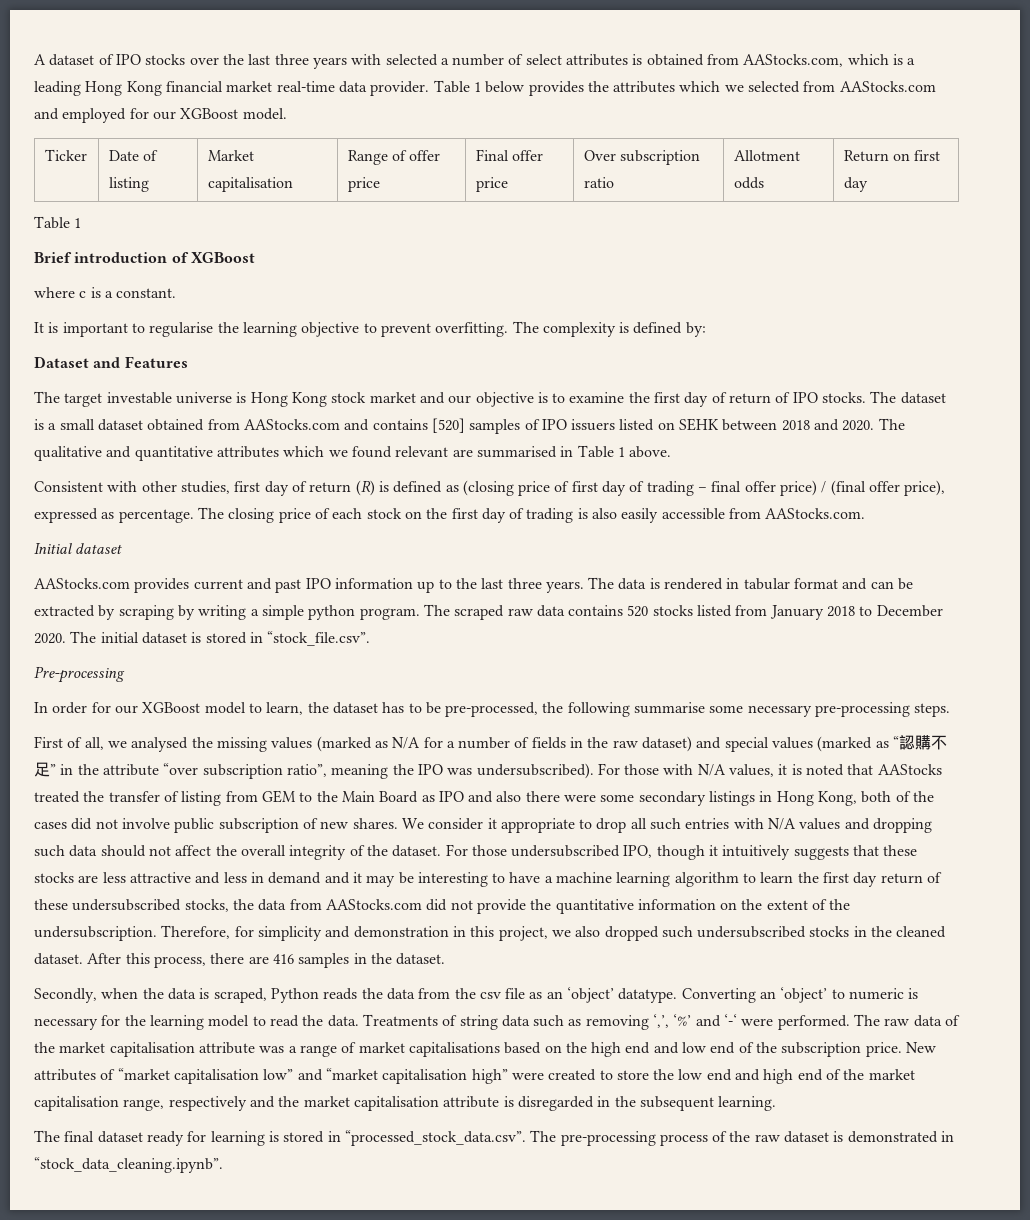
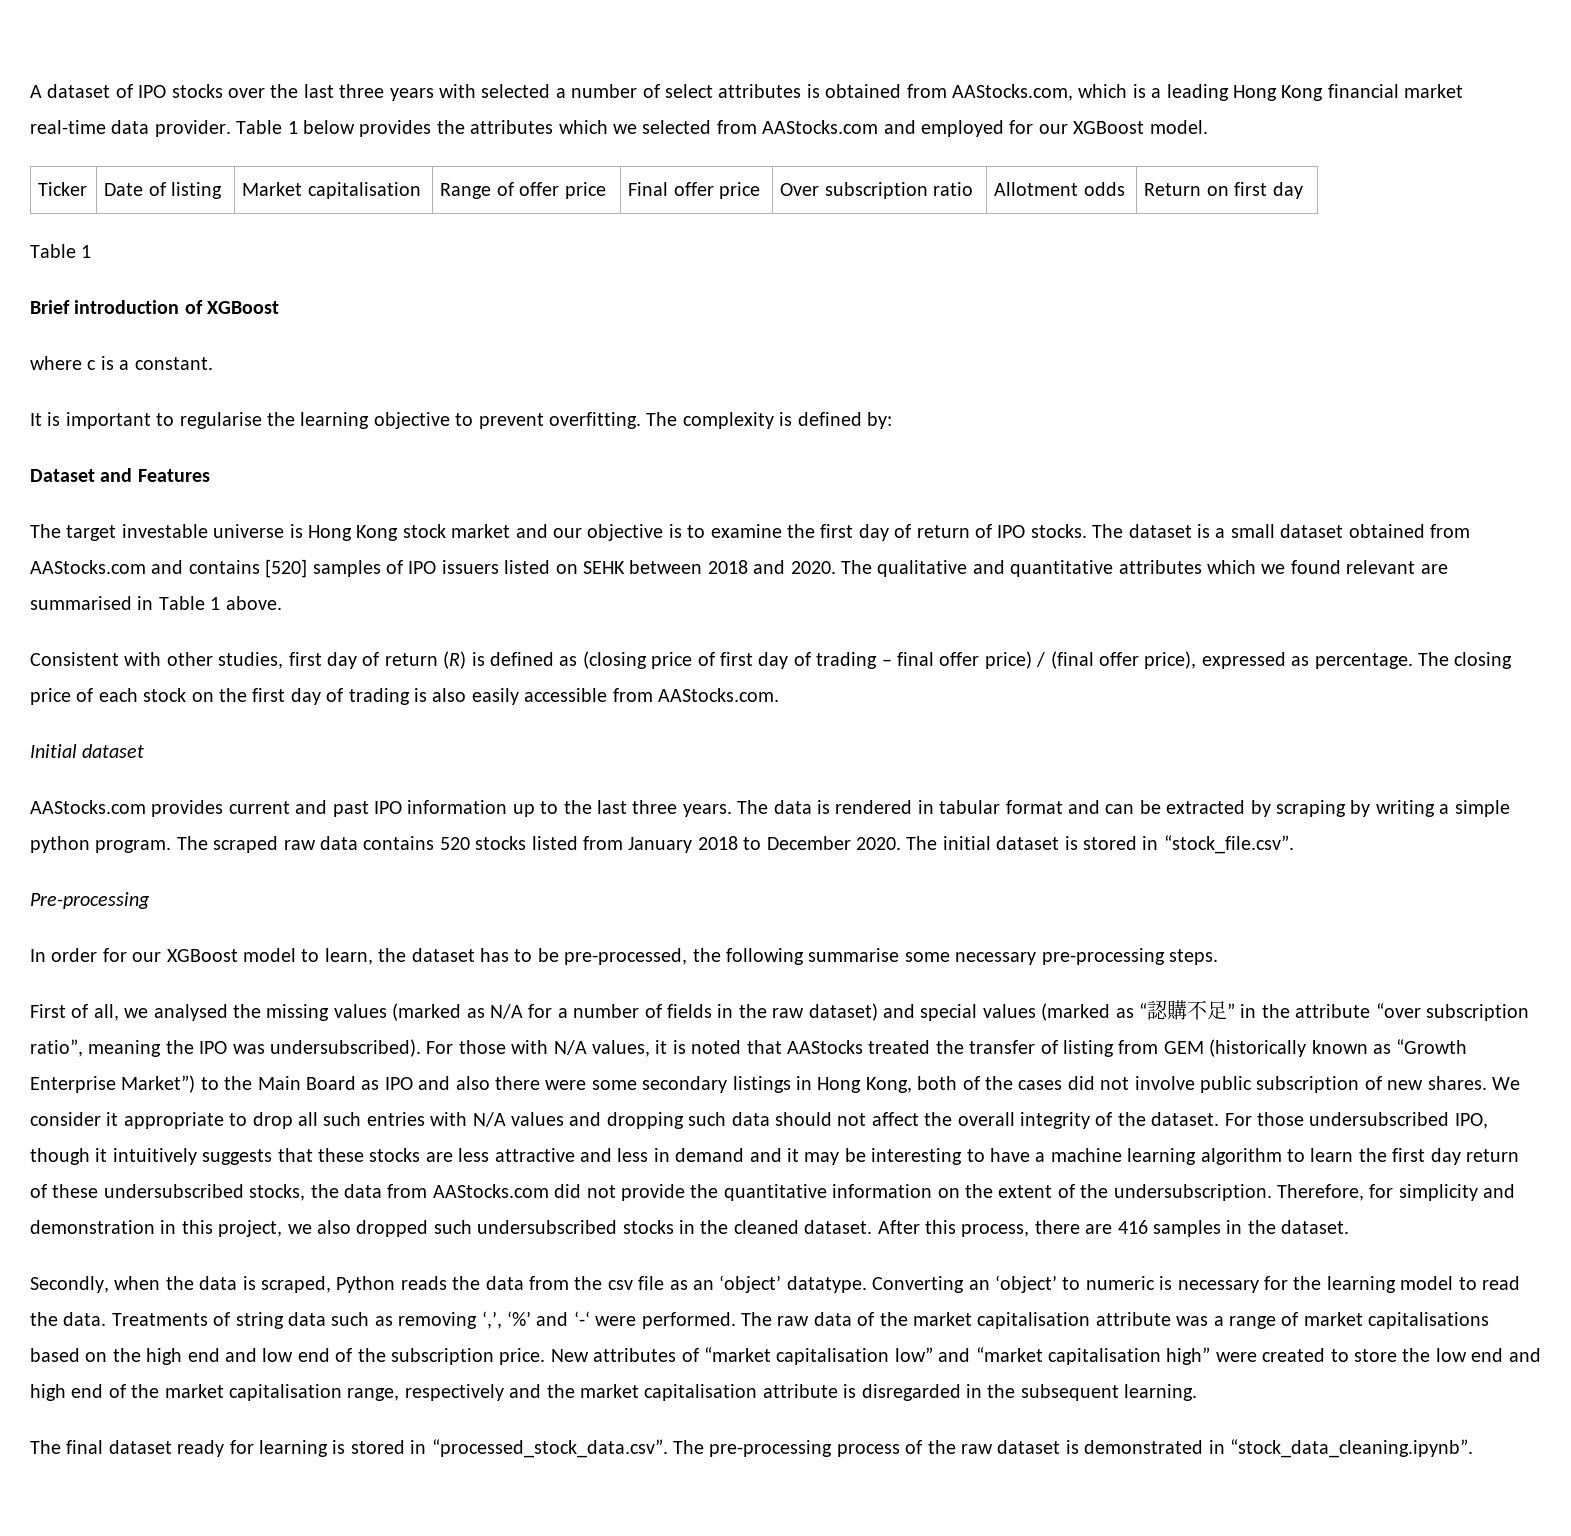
- For those with N/A values, it is noted that AAStocks treated the transfer of listing from GEM to the Main Board as IPO and also there were some secondary listings in Hong Kong, both of the cases did not involve public subscription of new shares.
+ For those with N/A values, it is noted that AAStocks treated the transfer of listing from GEM (historically known as “Growth Enterprise Market”) to the Main Board as IPO and also there were some secondary listings in Hong Kong, both of the cases did not involve public subscription of new shares.

